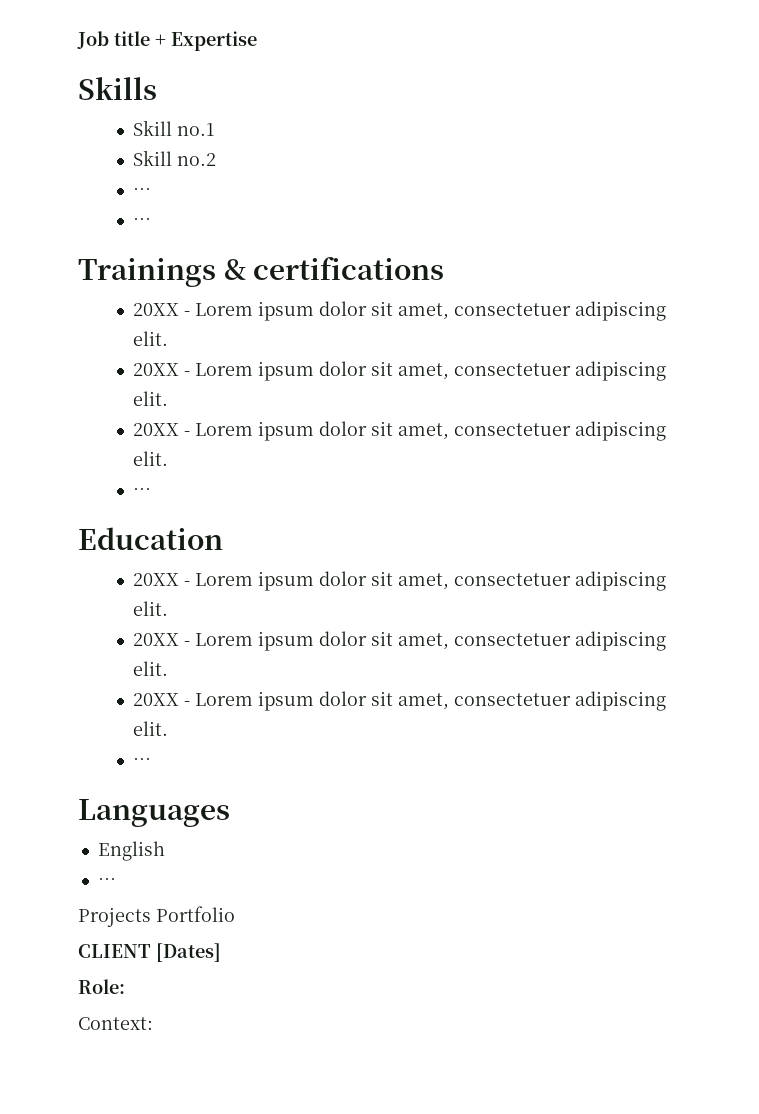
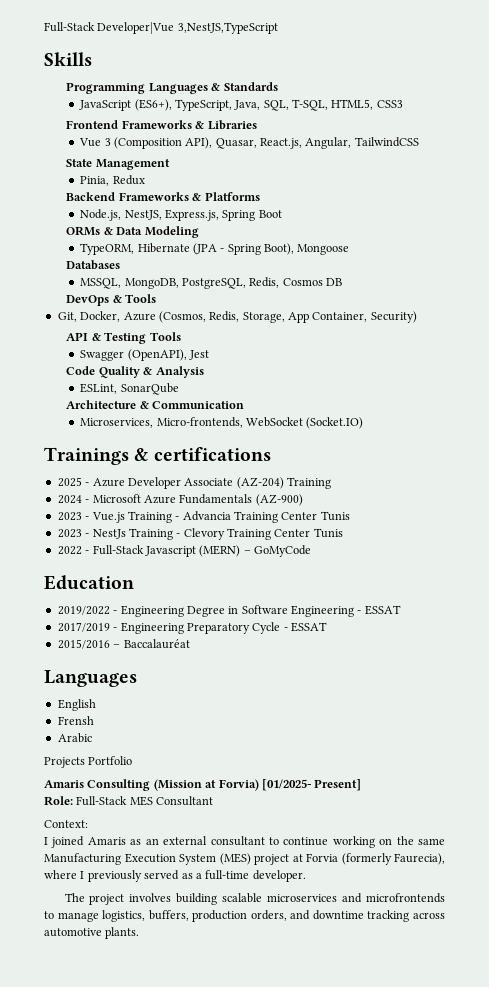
- Job title + Expertise
+ Full-Stack Developer|Vue 3,NestJS,TypeScript
  Skills
- Skill no.1
- Skill no.2
- …
- …
+ Programming Languages & Standards
+ JavaScript (ES6+), TypeScript, Java, SQL, T-SQL, HTML5, CSS3
+ Frontend Frameworks & Libraries
+ Vue 3 (Composition API), Quasar, React.js, Angular, TailwindCSS
+ State Management
+ Pinia, Redux
+ Backend Frameworks & Platforms
+ Node.js, NestJS, Express.js, Spring Boot
+ ORMs & Data Modeling
+ TypeORM, Hibernate (JPA - Spring Boot), Mongoose
+ Databases
+ MSSQL, MongoDB, PostgreSQL, Redis, Cosmos DB
+ DevOps & Tools
+ Git, Docker, Azure (Cosmos, Redis, Storage, App Container, Security)
+ API & Testing Tools
+ Swagger (OpenAPI), Jest
+ Code Quality & Analysis
+ ESLint, SonarQube
+ Architecture & Communication
+ Microservices, Micro-frontends, WebSocket (Socket.IO)
  Trainings & certifications
- 20XX - Lorem ipsum dolor sit amet, consectetuer adipiscing elit.
- 20XX - Lorem ipsum dolor sit amet, consectetuer adipiscing elit.
- 20XX - Lorem ipsum dolor sit amet, consectetuer adipiscing elit.
- …
+ 2025 - Azure Developer Associate (AZ-204) Training
+ 2024 - Microsoft Azure Fundamentals (AZ-900)
+ 2023 - Vue.js Training - Advancia Training Center Tunis
+ 2023 - NestJs Training - Clevory Training Center Tunis
+ 2022 - Full-Stack Javascript (MERN) – GoMyCode
  Education
- 20XX - Lorem ipsum dolor sit amet, consectetuer adipiscing elit.
- 20XX - Lorem ipsum dolor sit amet, consectetuer adipiscing elit.
- 20XX - Lorem ipsum dolor sit amet, consectetuer adipiscing elit.
- …
+ 2019/2022 - Engineering Degree in Software Engineering - ESSAT
+ 2017/2019 - Engineering Preparatory Cycle - ESSAT
+ 2015/2016 – Baccalauréat
  English
- …
+ Frensh
+ Arabic
- CLIENT [Dates]
- Role:
+ Amaris Consulting (Mission at Forvia) [01/2025- Present]
+ Role: Full-Stack MES Consultant
  Context:
+ I joined Amaris as an external consultant to continue working on the same Manufacturing Execution System (MES) project at Forvia (formerly Faurecia), where I previously served as a full-time developer.
+ The project involves building scalable microservices and microfrontends to manage logistics, buffers, production orders, and downtime tracking across automotive plants.

